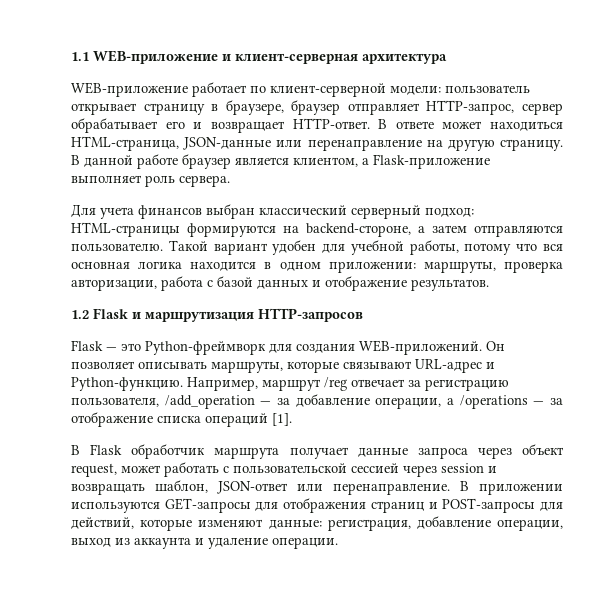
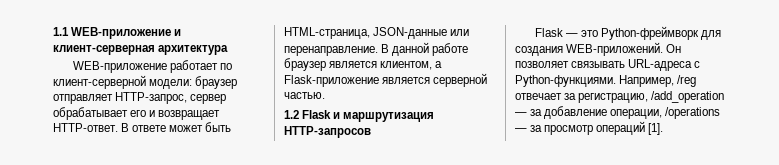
- WEB-приложение работает по клиент-серверной модели: пользователь открывает страницу в браузере, браузер отправляет HTTP-запрос, сервер обрабатывает его и возвращает HTTP-ответ.
+ WEB-приложение работает по клиент-серверной модели: браузер отправляет HTTP-запрос, сервер обрабатывает его и возвращает HTTP-ответ.
- В ответе может находиться HTML-страница, JSON-данные или перенаправление на другую страницу.
+ В ответе может быть HTML-страница, JSON-данные или перенаправление.
- В данной работе браузер является клиентом, а Flask-приложение выполняет роль сервера.
- Для учета финансов выбран классический серверный подход: HTML-страницы формируются на backend-стороне, а затем отправляются пользователю. Такой вариант удобен для учебной работы, потому что вся основная логика находится в одном приложении: маршруты, проверка авторизации, работа с базой данных и отображение результатов.
+ В данной работе браузер является клиентом, а Flask-приложение является серверной частью.
- Он позволяет описывать маршруты, которые связывают URL-адрес и Python-функцию. Например, маршрут /reg отвечает за регистрацию пользователя, /add_operation — за добавление операции, а /operations — за отображение списка операций [1].
+ Он позволяет связывать URL-адреса с Python-функциями. Например, /reg отвечает за регистрацию, /add_operation — за добавление операции, /operations — за просмотр операций [1].
- В Flask обработчик маршрута получает данные запроса через объект request, может работать с пользовательской сессией через session и возвращать шаблон, JSON-ответ или перенаправление. В приложении используются GET-запросы для отображения страниц и POST-запросы для действий, которые изменяют данные: регистрация, добавление операции, выход из аккаунта и удаление операции.

